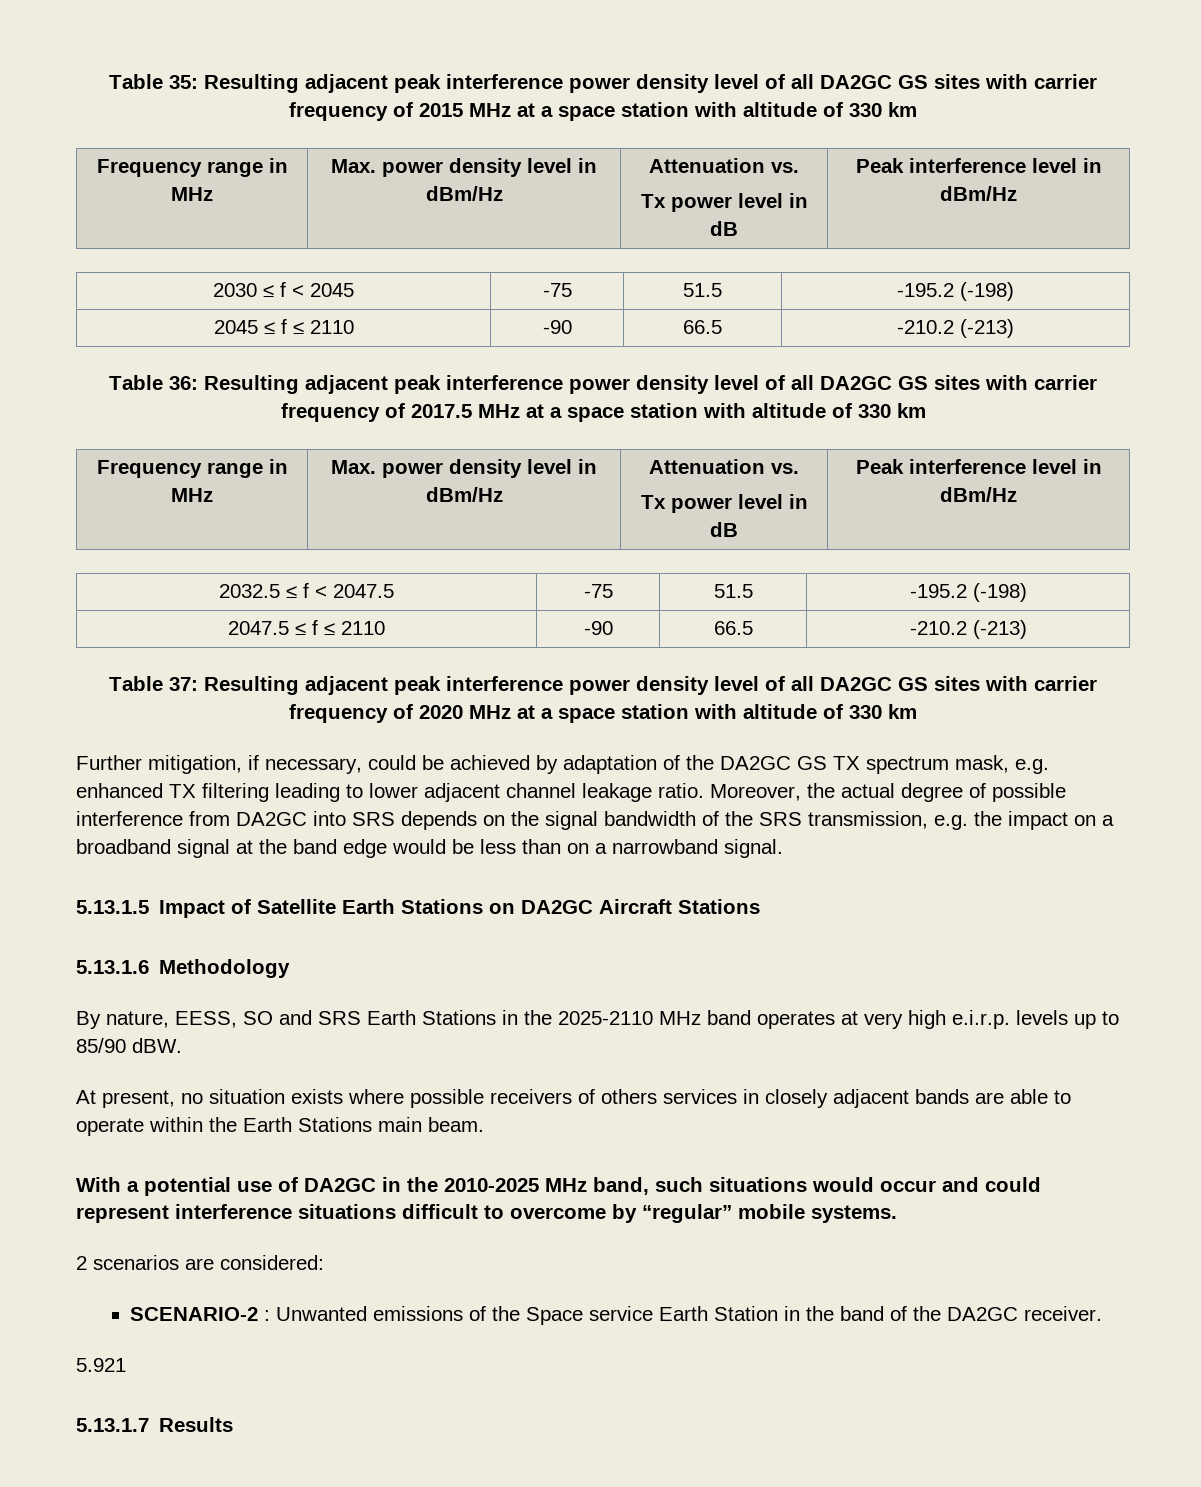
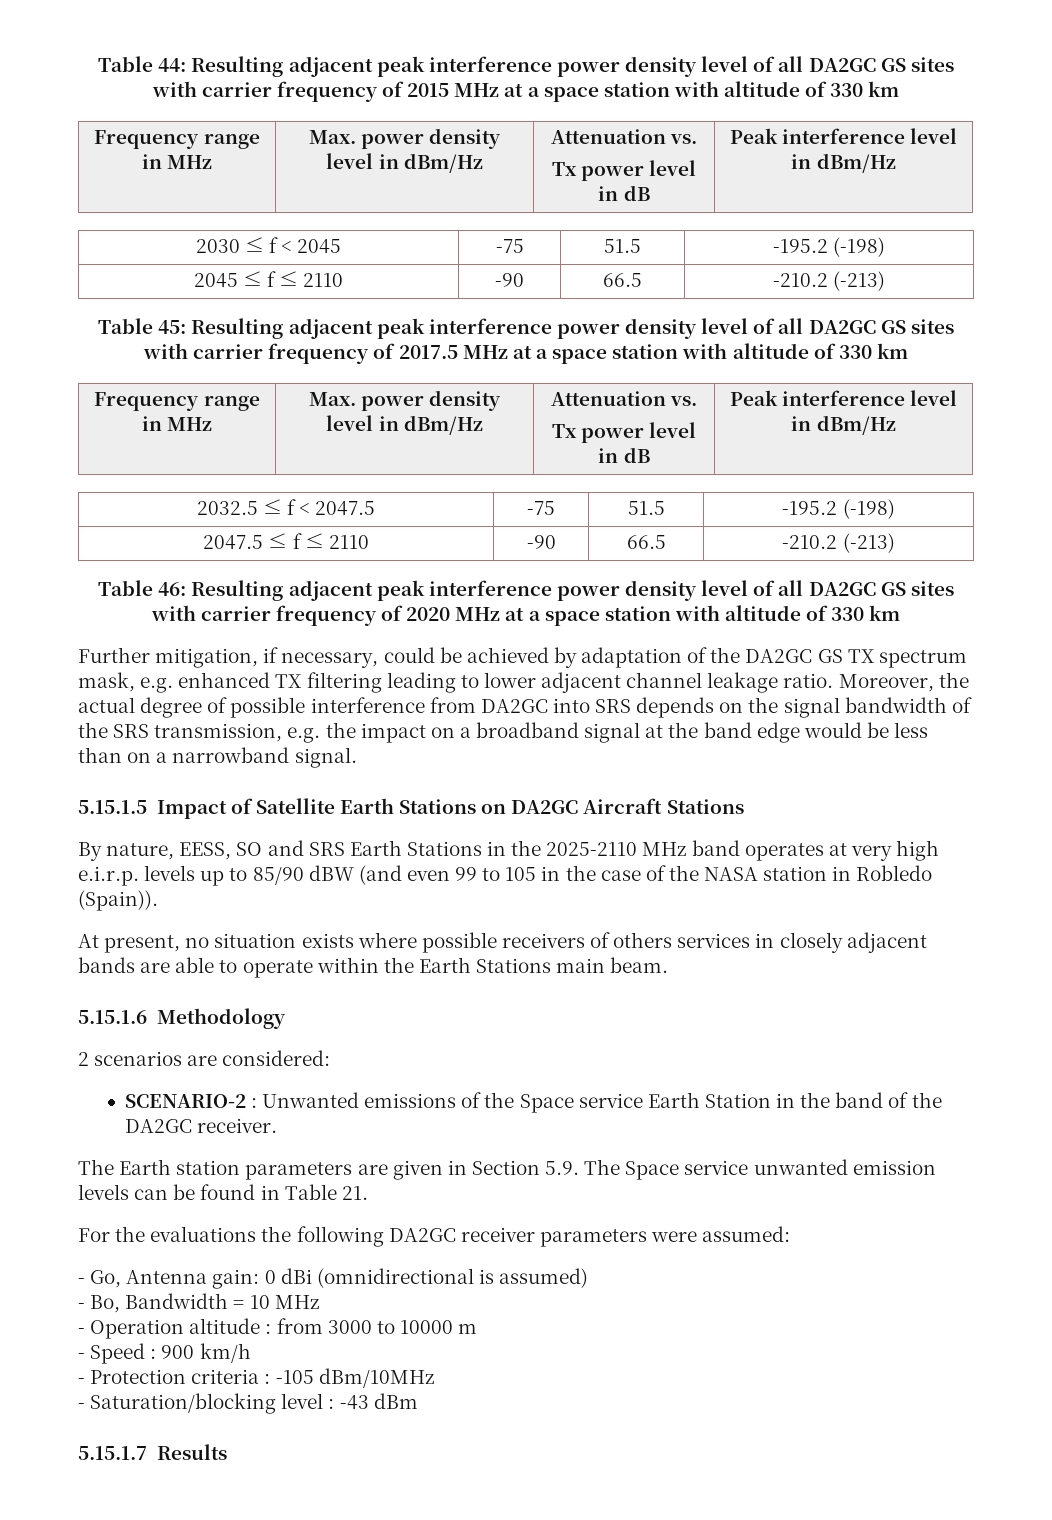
- Table 35: Resulting adjacent peak interference power density level of all DA2GC GS sites with carrier frequency of 2015 MHz at a space station with altitude of 330 km
+ Table 44: Resulting adjacent peak interference power density level of all DA2GC GS sites with carrier frequency of 2015 MHz at a space station with altitude of 330 km
- Table 36: Resulting adjacent peak interference power density level of all DA2GC GS sites with carrier frequency of 2017.5 MHz at a space station with altitude of 330 km
+ Table 45: Resulting adjacent peak interference power density level of all DA2GC GS sites with carrier frequency of 2017.5 MHz at a space station with altitude of 330 km
- Table 37: Resulting adjacent peak interference power density level of all DA2GC GS sites with carrier frequency of 2020 MHz at a space station with altitude of 330 km
+ Table 46: Resulting adjacent peak interference power density level of all DA2GC GS sites with carrier frequency of 2020 MHz at a space station with altitude of 330 km
- 5.13.1.5 Impact of Satellite Earth Stations on DA2GC Aircraft Stations
+ 5.15.1.5 Impact of Satellite Earth Stations on DA2GC Aircraft Stations
- 5.13.1.6 Methodology
- By nature, EESS, SO and SRS Earth Stations in the 2025-2110 MHz band operates at very high e.i.r.p. levels up to 85/90 dBW.
+ By nature, EESS, SO and SRS Earth Stations in the 2025-2110 MHz band operates at very high e.i.r.p. levels up to 85/90 dBW (and even 99 to 105 in the case of the NASA station in Robledo (Spain)).
- With a potential use of DA2GC in the 2010-2025 MHz band, such situations would occur and could represent interference situations difficult to overcome by “regular” mobile systems.
+ 5.15.1.6 Methodology
- 5.921
- 5.13.1.7 Results
+ The Earth station parameters are given in Section 5.9. The Space service unwanted emission levels can be found in Table 21.
+ For the evaluations the following DA2GC receiver parameters were assumed:
+ - Go, Antenna gain: 0 dBi (omnidirectional is assumed)
+ - Bo, Bandwidth = 10 MHz
+ - Operation altitude : from 3000 to 10000 m
+ - Speed : 900 km/h
+ - Protection criteria : -105 dBm/10MHz
+ - Saturation/blocking level : -43 dBm
+ 5.15.1.7 Results

